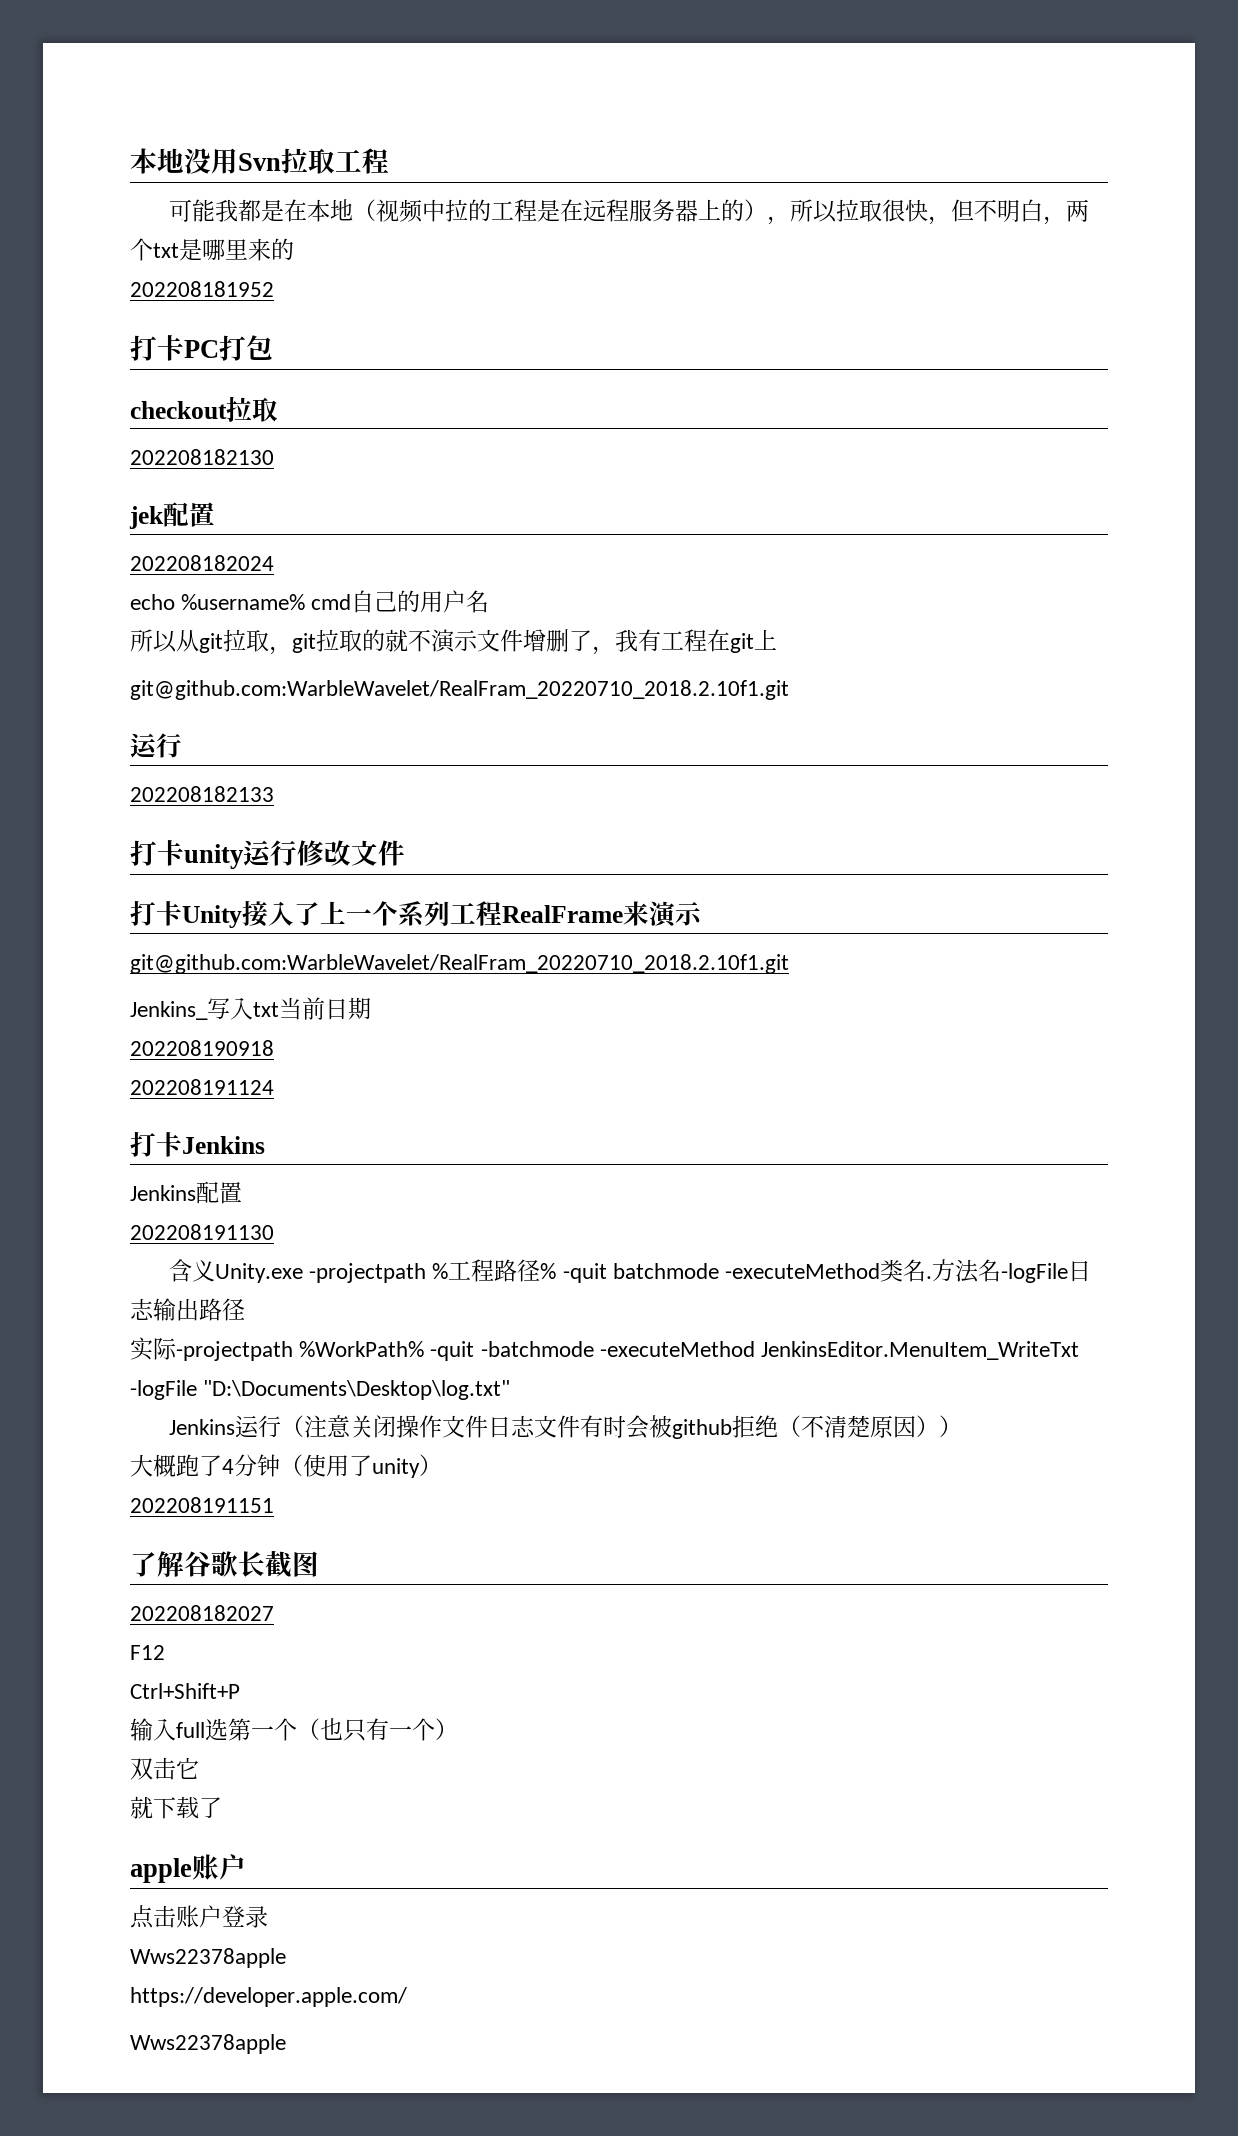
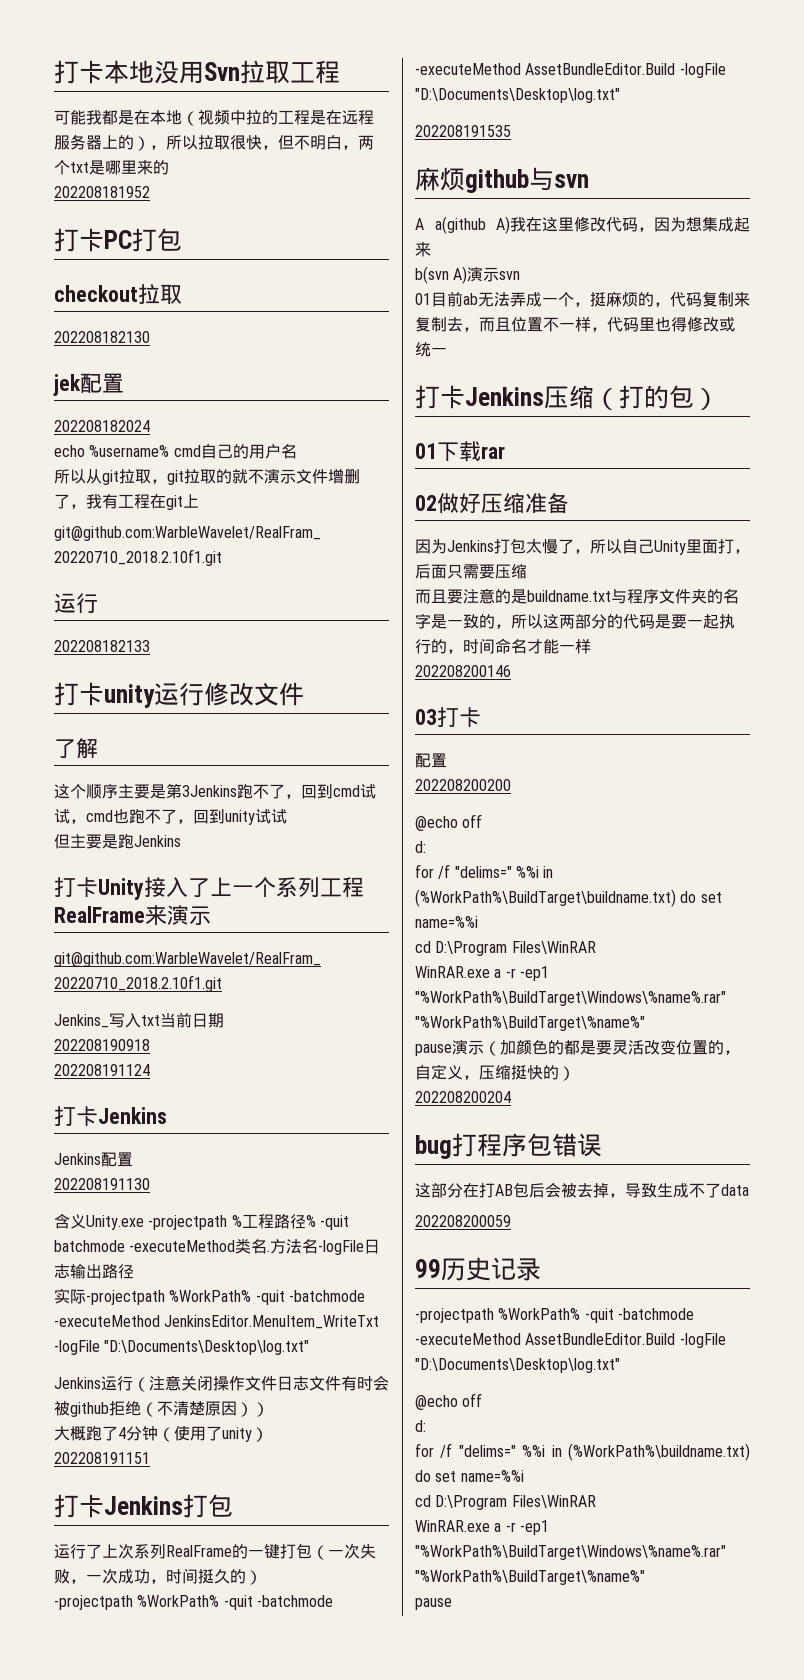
- 本地没用Svn拉取工程
+ 打卡本地没用Svn拉取工程
+ 了解
+ 这个顺序主要是第3Jenkins跑不了，回到cmd试试，cmd也跑不了，回到unity试试
+ 但主要是跑Jenkins
- 了解谷歌长截图
- 202208182027
- F12
- Ctrl+Shift+P
- 输入full选第一个（也只有一个）
- 双击它
- 就下载了
- apple账户
- 点击账户登录
- Wws22378apple
- https://developer.apple.com/
- Wws22378apple
+ 打卡Jenkins打包
+ 运行了上次系列RealFrame的一键打包（一次失败，一次成功，时间挺久的）
+ -projectpath %WorkPath% -quit -batchmode -executeMethod AssetBundleEditor.Build -logFile "D:\Documents\Desktop\log.txt"
+ 202208191535
+ 麻烦github与svn
+ A a(github A)我在这里修改代码，因为想集成起来
+ b(svn A)演示svn
+ 01目前ab无法弄成一个，挺麻烦的，代码复制来复制去，而且位置不一样，代码里也得修改或统一
+ 打卡Jenkins压缩（打的包）
+ 01下载rar
+ 02做好压缩准备
+ 因为Jenkins打包太慢了，所以自己Unity里面打，后面只需要压缩
+ 而且要注意的是buildname.txt与程序文件夹的名字是一致的，所以这两部分的代码是要一起执行的，时间命名才能一样
+ 202208200146
+ 03打卡
+ 配置
+ 202208200200
+ @echo off
+ d:
+ for /f "delims=" %%i in (%WorkPath%\BuildTarget\buildname.txt) do set name=%%i
+ cd D:\Program Files\WinRAR
+ WinRAR.exe a -r -ep1 "%WorkPath%\BuildTarget\Windows\%name%.rar" "%WorkPath%\BuildTarget\%name%"
+ pause演示（加颜色的都是要灵活改变位置的，自定义，压缩挺快的）
+ 202208200204
+ bug打程序包错误
+ 这部分在打AB包后会被去掉，导致生成不了data
+ 202208200059
+ 99历史记录
+ -projectpath %WorkPath% -quit -batchmode -executeMethod AssetBundleEditor.Build -logFile "D:\Documents\Desktop\log.txt"
+ @echo off
+ d:
+ for /f "delims=" %%i in (%WorkPath%\buildname.txt) do set name=%%i
+ cd D:\Program Files\WinRAR
+ WinRAR.exe a -r -ep1 "%WorkPath%\BuildTarget\Windows\%name%.rar" "%WorkPath%\BuildTarget\%name%"
+ pause

